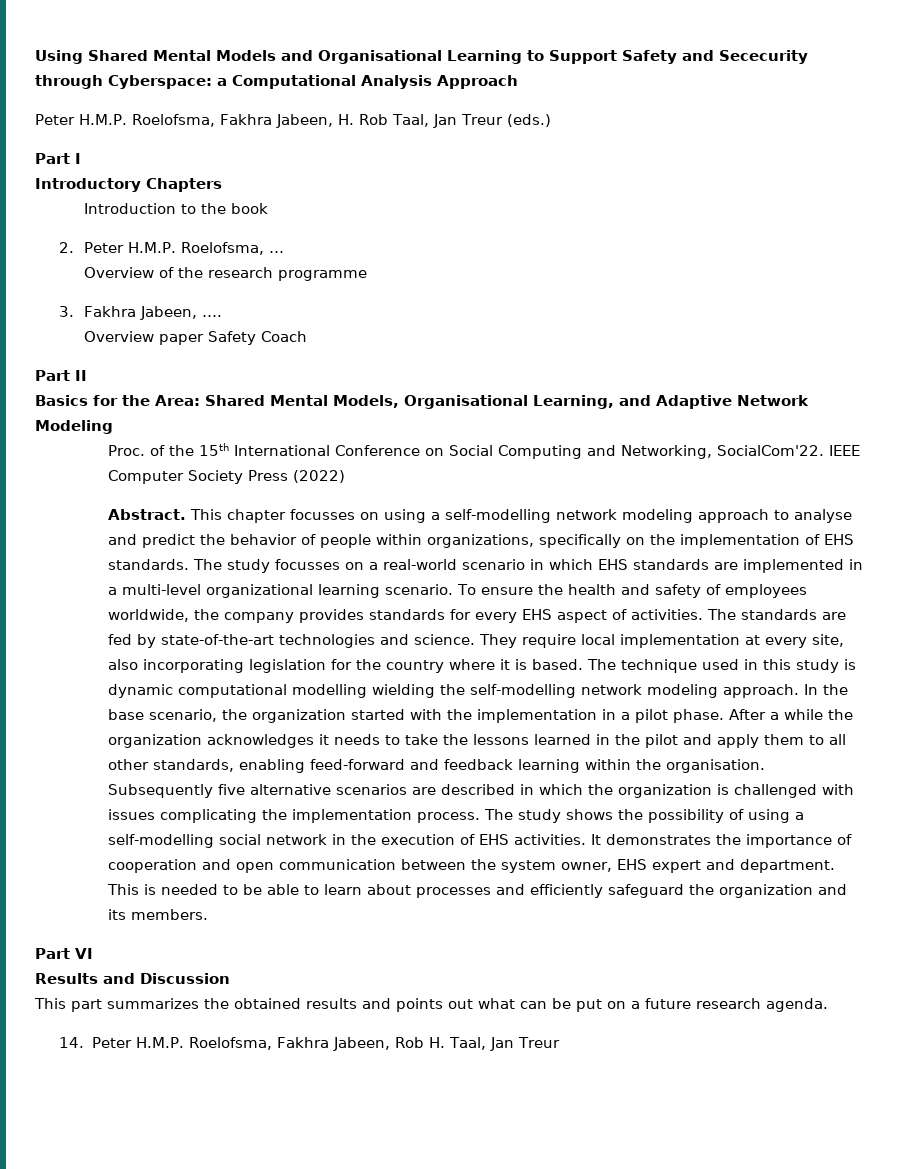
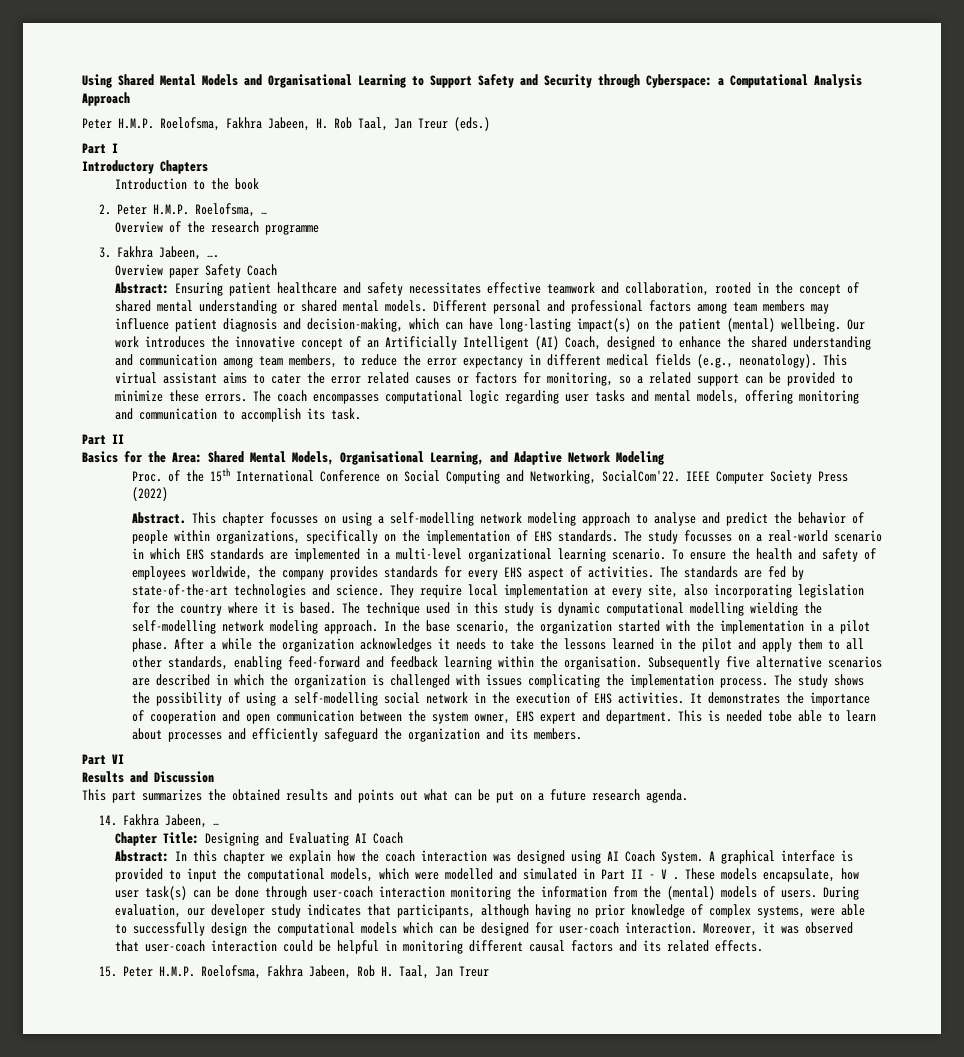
- Using Shared Mental Models and Organisational Learning to Support Safety and Sececurity through Cyberspace: a Computational Analysis Approach
+ Using Shared Mental Models and Organisational Learning to Support Safety and Security through Cyberspace: a Computational Analysis Approach
+ Abstract: Ensuring patient healthcare and safety necessitates effective teamwork and collaboration, rooted in the concept of shared mental understanding or shared mental models. Different personal and professional factors among team members may influence patient diagnosis and decision-making, which can have long-lasting impact(s) on the patient (mental) wellbeing. Our work introduces the innovative concept of an Artificially Intelligent (AI) Coach, designed to enhance the shared understanding and communication among team members, to reduce the error expectancy in different medical fields (e.g., neonatology). This virtual assistant aims to cater the error related causes or factors for monitoring, so a related support can be provided to minimize these errors. The coach encompasses computational logic regarding user tasks and mental models, offering monitoring and communication to accomplish its task.
- This is needed to be able to learn about processes and efficiently safeguard the organization and its members.
+ This is needed tobe able to learn about processes and efficiently safeguard the organization and its members.
- 14. Peter H.M.P. Roelofsma, Fakhra Jabeen, Rob H. Taal, Jan Treur
+ 14. Fakhra Jabeen, …
+ Chapter Title: Designing and Evaluating AI Coach
+ Abstract: In this chapter we explain how the coach interaction was designed using AI Coach System. A graphical interface is provided to input the computational models, which were modelled and simulated in Part II - V . These models encapsulate, how user task(s) can be done through user-coach interaction monitoring the information from the (mental) models of users. During evaluation, our developer study indicates that participants, although having no prior knowledge of complex systems, were able to successfully design the computational models which can be designed for user-coach interaction. Moreover, it was observed that user-coach interaction could be helpful in monitoring different causal factors and its related effects.
+ 15. Peter H.M.P. Roelofsma, Fakhra Jabeen, Rob H. Taal, Jan Treur

